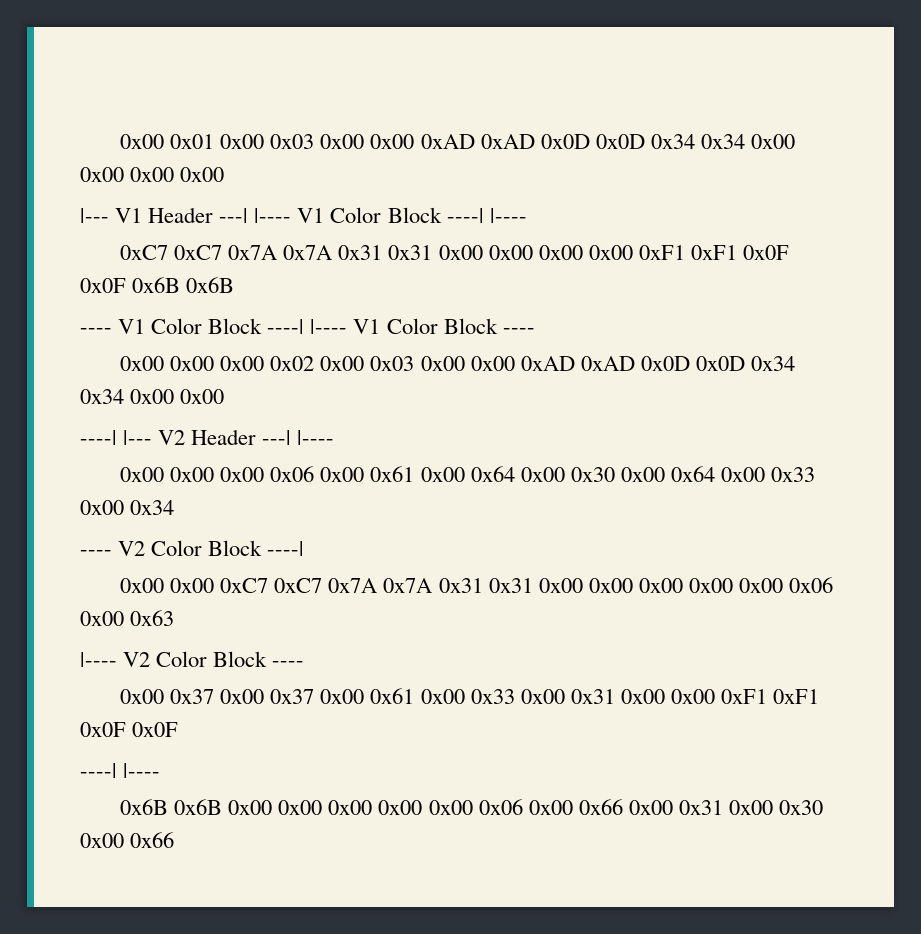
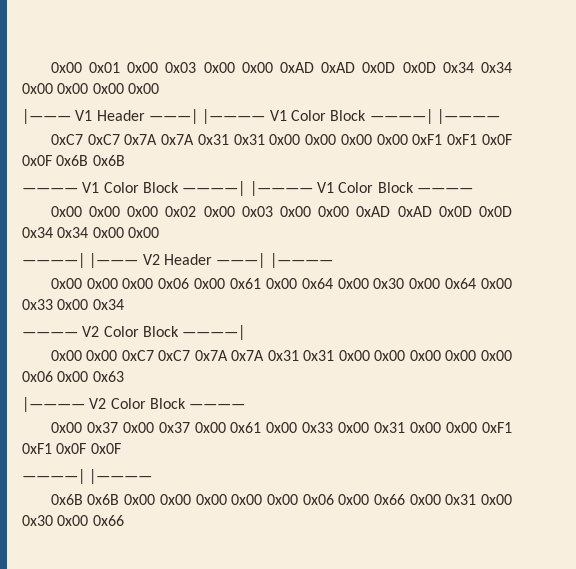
- |--- V1 Header ---| |---- V1 Color Block ----| |----
+ |——— V1 Header ———| |———— V1 Color Block ————| |————
- ---- V1 Color Block ----| |---- V1 Color Block ----
+ ———— V1 Color Block ————| |———— V1 Color Block ————
- ----| |--- V2 Header ---| |----
+ ————| |——— V2 Header ———| |————
- ---- V2 Color Block ----|
+ ———— V2 Color Block ————|
- |---- V2 Color Block ----
+ |———— V2 Color Block ————
  0x00 0x37 0x00 0x37 0x00 0x61 0x00 0x33 0x00 0x31 0x00 0x00 0xF1 0xF1 0x0F 0x0F
- ----| |----
+ ————| |————

